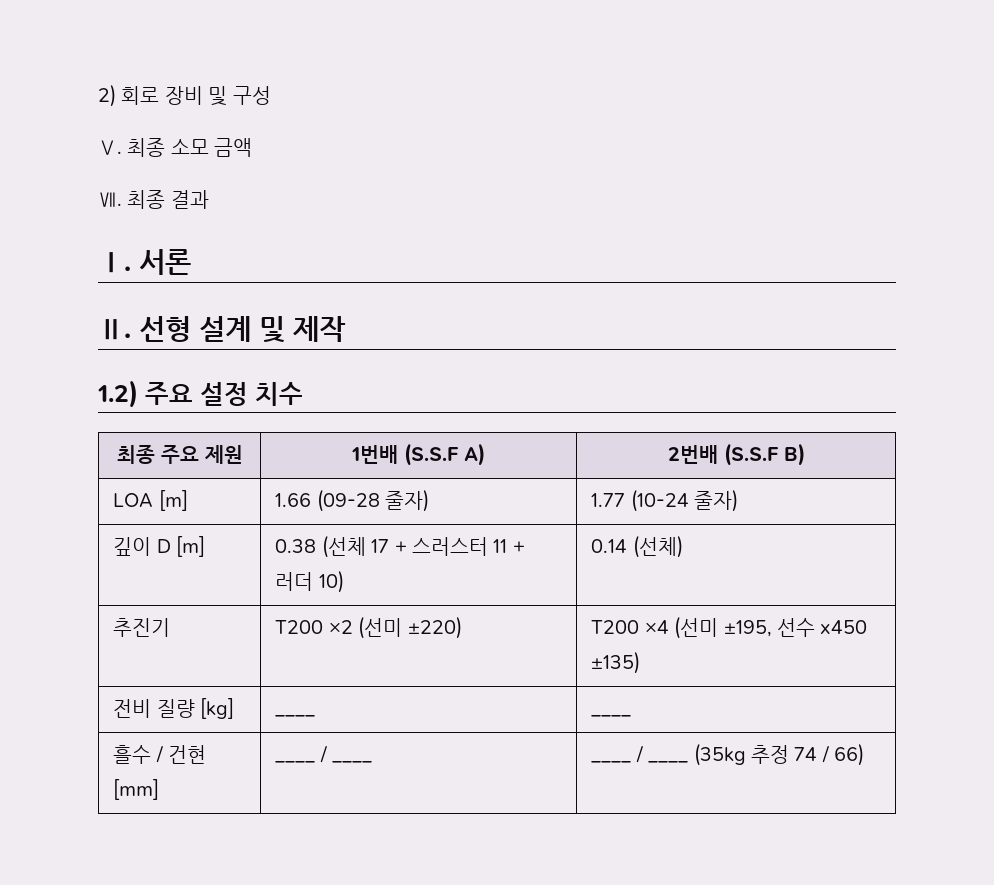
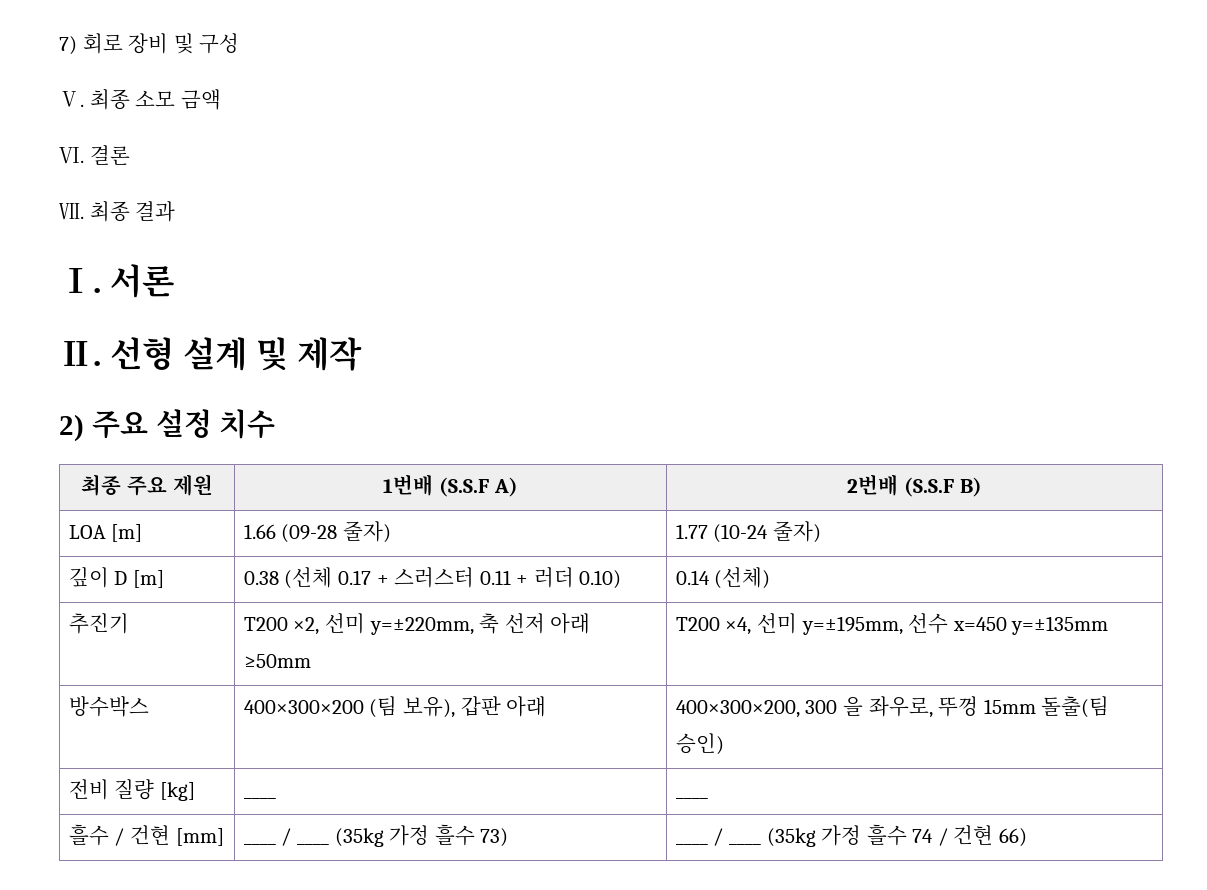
- 2) 회로 장비 및 구성
+ 7) 회로 장비 및 구성
+ Ⅵ. 결론
- 1.2) 주요 설정 치수
+ 2) 주요 설정 치수
- 깊이 D [m] | 0.38 (선체 17 + 스러스터 11 + 러더 10) | 0.14 (선체)
+ 깊이 D [m] | 0.38 (선체 0.17 + 스러스터 0.11 + 러더 0.10) | 0.14 (선체)
- 추진기 | T200 ×2 (선미 ±220) | T200 ×4 (선미 ±195, 선수 x450 ±135)
+ 추진기 | T200 ×2, 선미 y=±220mm, 축 선저 아래 ≥50mm | T200 ×4, 선미 y=±195mm, 선수 x=450 y=±135mm
+ 방수박스 | 400×300×200 (팀 보유), 갑판 아래 | 400×300×200, 300 을 좌우로, 뚜껑 15mm 돌출(팀 승인)
- 흘수 / 건현 [mm] | ____ / ____ | ____ / ____ (35kg 추정 74 / 66)
+ 흘수 / 건현 [mm] | ____ / ____ (35kg 가정 흘수 73) | ____ / ____ (35kg 가정 흘수 74 / 건현 66)

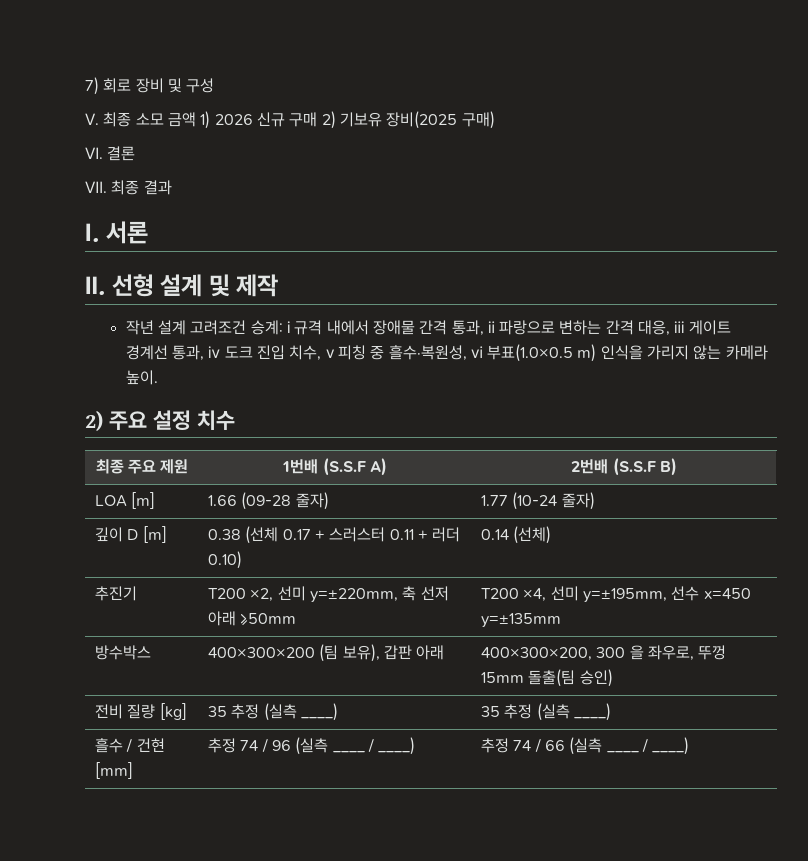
- Ⅴ. 최종 소모 금액
+ Ⅴ. 최종 소모 금액 1) 2026 신규 구매 2) 기보유 장비(2025 구매)
+ 작년 설계 고려조건 승계: ⅰ 규격 내에서 장애물 간격 통과, ⅱ 파랑으로 변하는 간격 대응, ⅲ 게이트 경계선 통과, ⅳ 도크 진입 치수, ⅴ 피칭 중 흘수·복원성, ⅵ 부표(1.0×0.5 m) 인식을 가리지 않는 카메라 높이.
- 전비 질량 [kg] | ____ | ____
- 흘수 / 건현 [mm] | ____ / ____ (35kg 가정 흘수 73) | ____ / ____ (35kg 가정 흘수 74 / 건현 66)
+ 전비 질량 [kg] | 35 추정 (실측 ____) | 35 추정 (실측 ____)
+ 흘수 / 건현 [mm] | 추정 74 / 96 (실측 ____ / ____) | 추정 74 / 66 (실측 ____ / ____)

